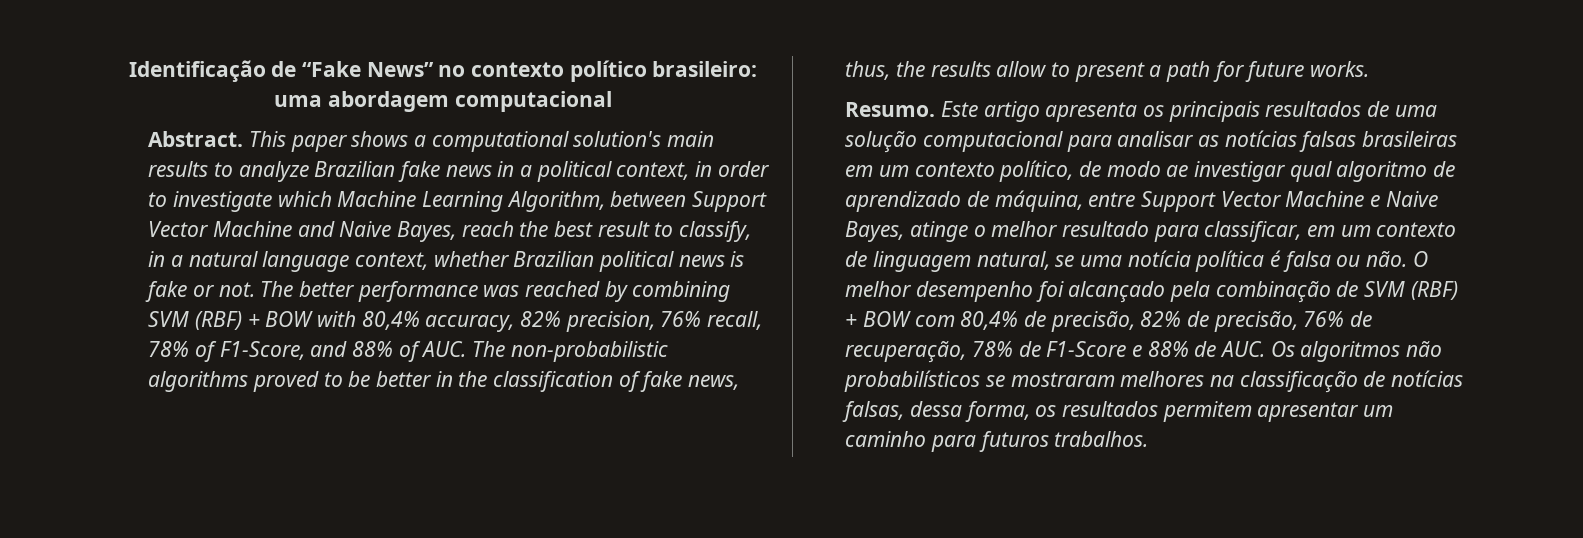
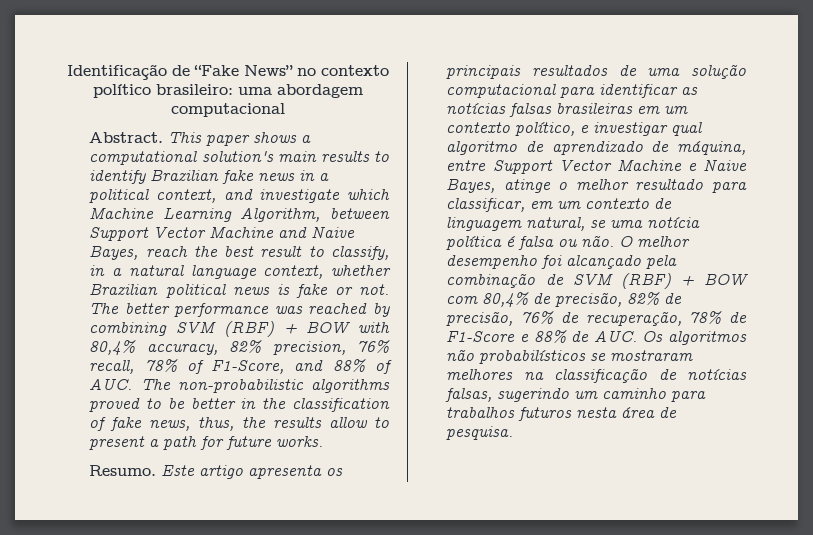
- This paper shows a computational solution's main results to analyze Brazilian fake news in a political context, in order to investigate which Machine Learning Algorithm, between Support Vector Machine and Naive Bayes, reach the best result to classify, in a natural language context, whether Brazilian political news is fake or not.
+ This paper shows a computational solution's main results to identify Brazilian fake news in a political context, and investigate which Machine Learning Algorithm, between Support Vector Machine and Naive Bayes, reach the best result to classify, in a natural language context, whether Brazilian political news is fake or not.
- Este artigo apresenta os principais resultados de uma solução computacional para analisar as notícias falsas brasileiras em um contexto político, de modo ae investigar qual algoritmo de aprendizado de máquina, entre Support Vector Machine e Naive Bayes, atinge o melhor resultado para classificar, em um contexto de linguagem natural, se uma notícia política é falsa ou não.
+ Este artigo apresenta os principais resultados de uma solução computacional para identificar as notícias falsas brasileiras em um contexto político, e investigar qual algoritmo de aprendizado de máquina, entre Support Vector Machine e Naive Bayes, atinge o melhor resultado para classificar, em um contexto de linguagem natural, se uma notícia política é falsa ou não.
- O melhor desempenho foi alcançado pela combinação de SVM (RBF) + BOW com 80,4% de precisão, 82% de precisão, 76% de recuperação, 78% de F1-Score e 88% de AUC. Os algoritmos não probabilísticos se mostraram melhores na classificação de notícias falsas, dessa forma, os resultados permitem apresentar um caminho para futuros trabalhos.
+ O melhor desempenho foi alcançado pela combinação de SVM (RBF) + BOW com 80,4% de precisão, 82% de precisão, 76% de recuperação, 78% de F1-Score e 88% de AUC. Os algoritmos não probabilísticos se mostraram melhores na classificação de notícias falsas, sugerindo um caminho para trabalhos futuros nesta área de pesquisa.

